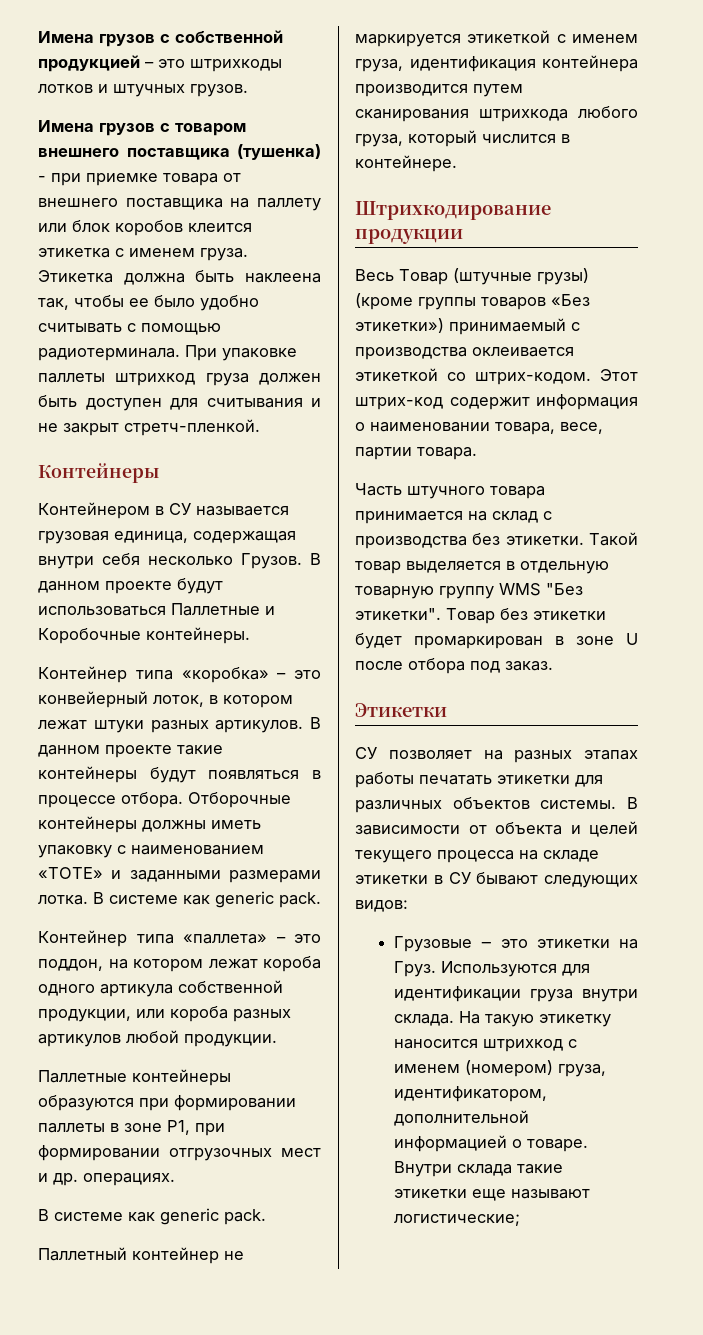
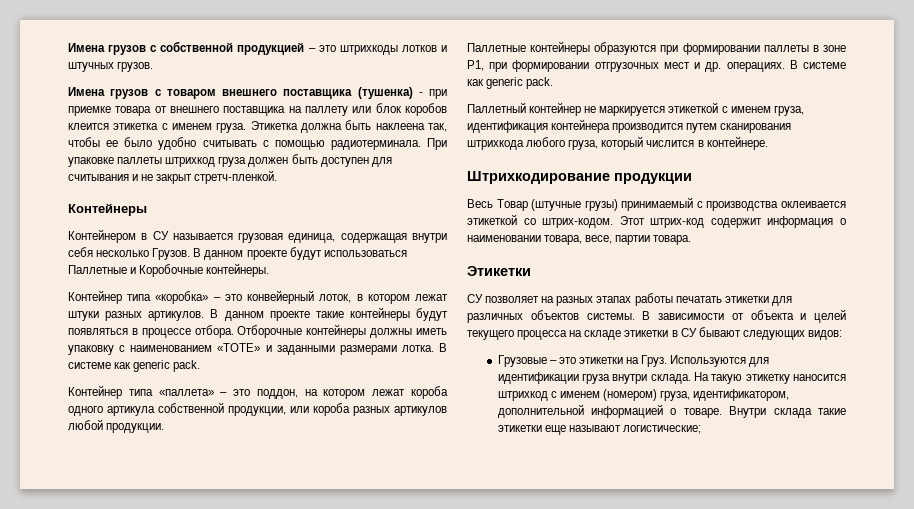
- Паллетные контейнеры образуются при формировании паллеты в зоне P1, при формировании отгрузочных мест и др. операциях.
- В системе как generic pack.
+ Паллетные контейнеры образуются при формировании паллеты в зоне P1, при формировании отгрузочных мест и др. операциях. В системе как generic pack.
- Весь Товар (штучные грузы) (кроме группы товаров «Без этикетки») принимаемый с производства оклеивается этикеткой со штрих-кодом.
+ Весь Товар (штучные грузы) принимаемый с производства оклеивается этикеткой со штрих-кодом.
- Часть штучного товара принимается на склад с производства без этикетки. Такой товар выделяется в отдельную товарную группу WMS "Без этикетки". Товар без этикетки будет промаркирован в зоне U после отбора под заказ.

